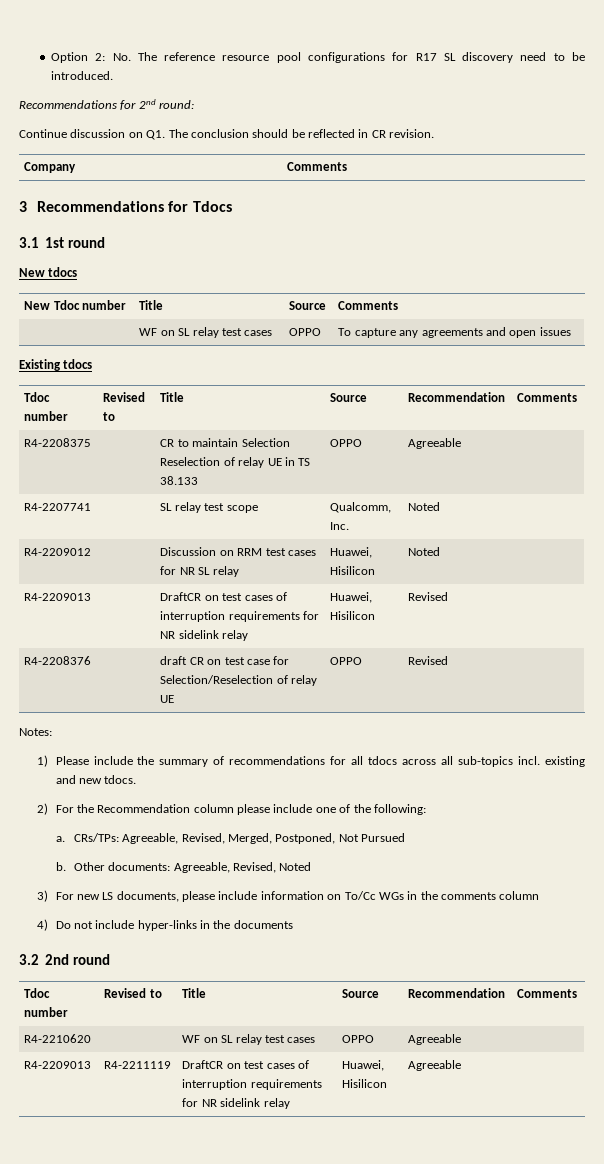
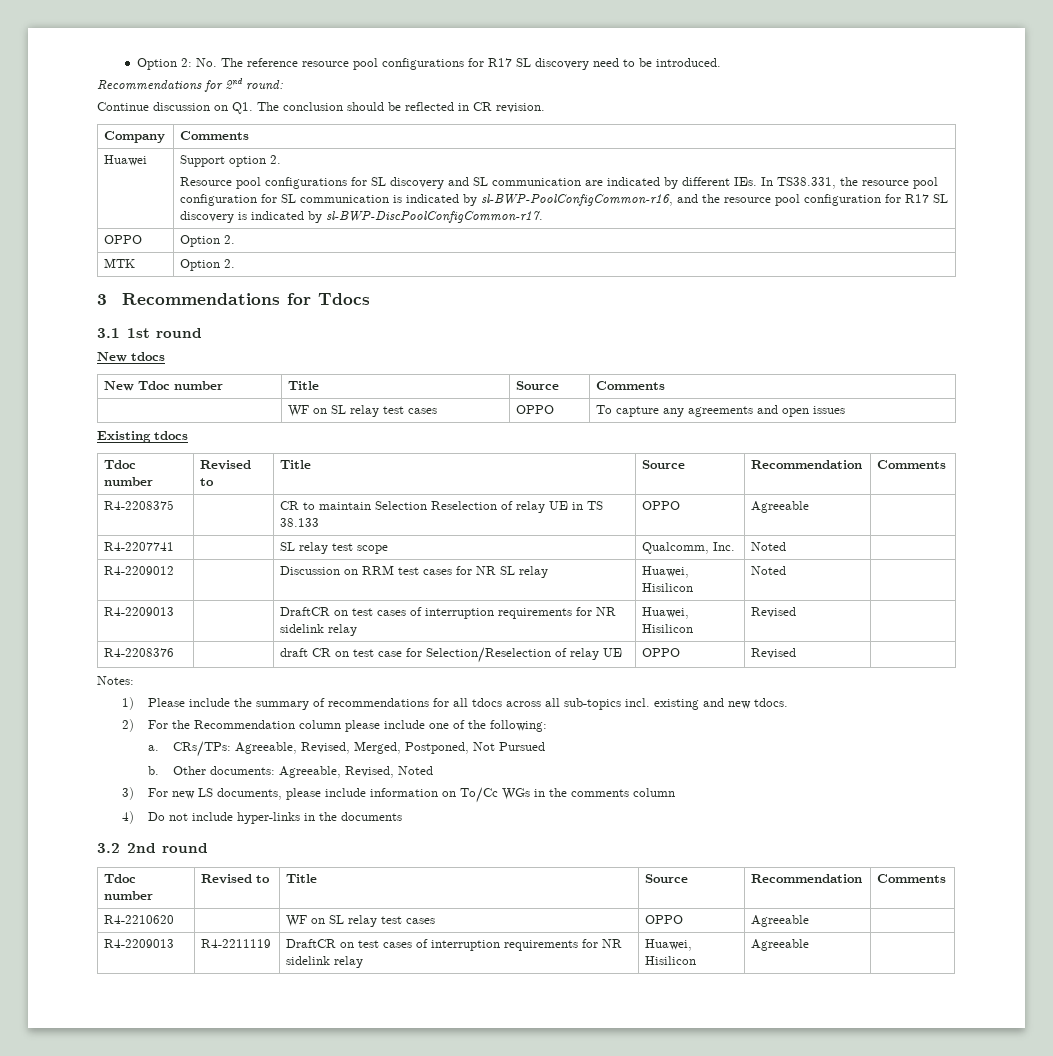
+ Huawei | Support option 2.
+ Resource pool configurations for SL discovery and SL communication are indicated by different IEs. In TS38.331, the resource pool configuration for SL communication is indicated by sl-BWP-PoolConfigCommon-r16, and the resource pool configuration for R17 SL discovery is indicated by sl-BWP-DiscPoolConfigCommon-r17.
+ OPPO | Option 2.
+ MTK | Option 2.

